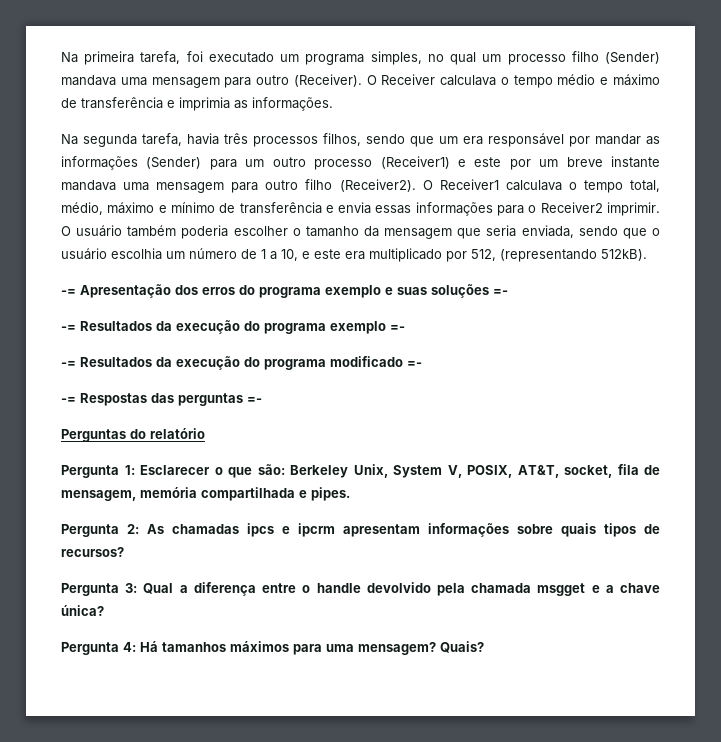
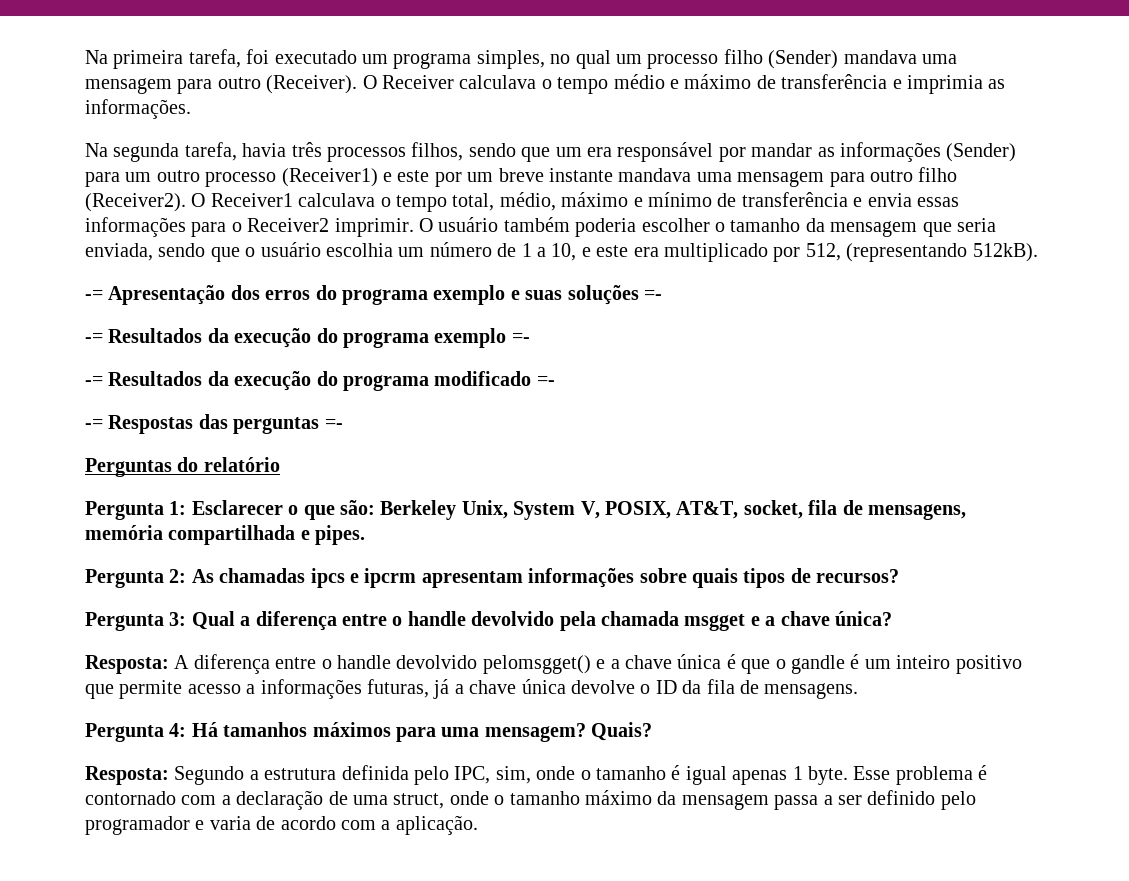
- Pergunta 1: Esclarecer o que são: Berkeley Unix, System V, POSIX, AT&T, socket, fila de mensagem, memória compartilhada e pipes.
+ Pergunta 1: Esclarecer o que são: Berkeley Unix, System V, POSIX, AT&T, socket, fila de mensagens, memória compartilhada e pipes.
+ Resposta: A diferença entre o handle devolvido pelomsgget() e a chave única é que o gandle é um inteiro positivo que permite acesso a informações futuras, já a chave única devolve o ID da fila de mensagens.
+ Resposta: Segundo a estrutura definida pelo IPC, sim, onde o tamanho é igual apenas 1 byte. Esse problema é contornado com a declaração de uma struct, onde o tamanho máximo da mensagem passa a ser definido pelo programador e varia de acordo com a aplicação.

